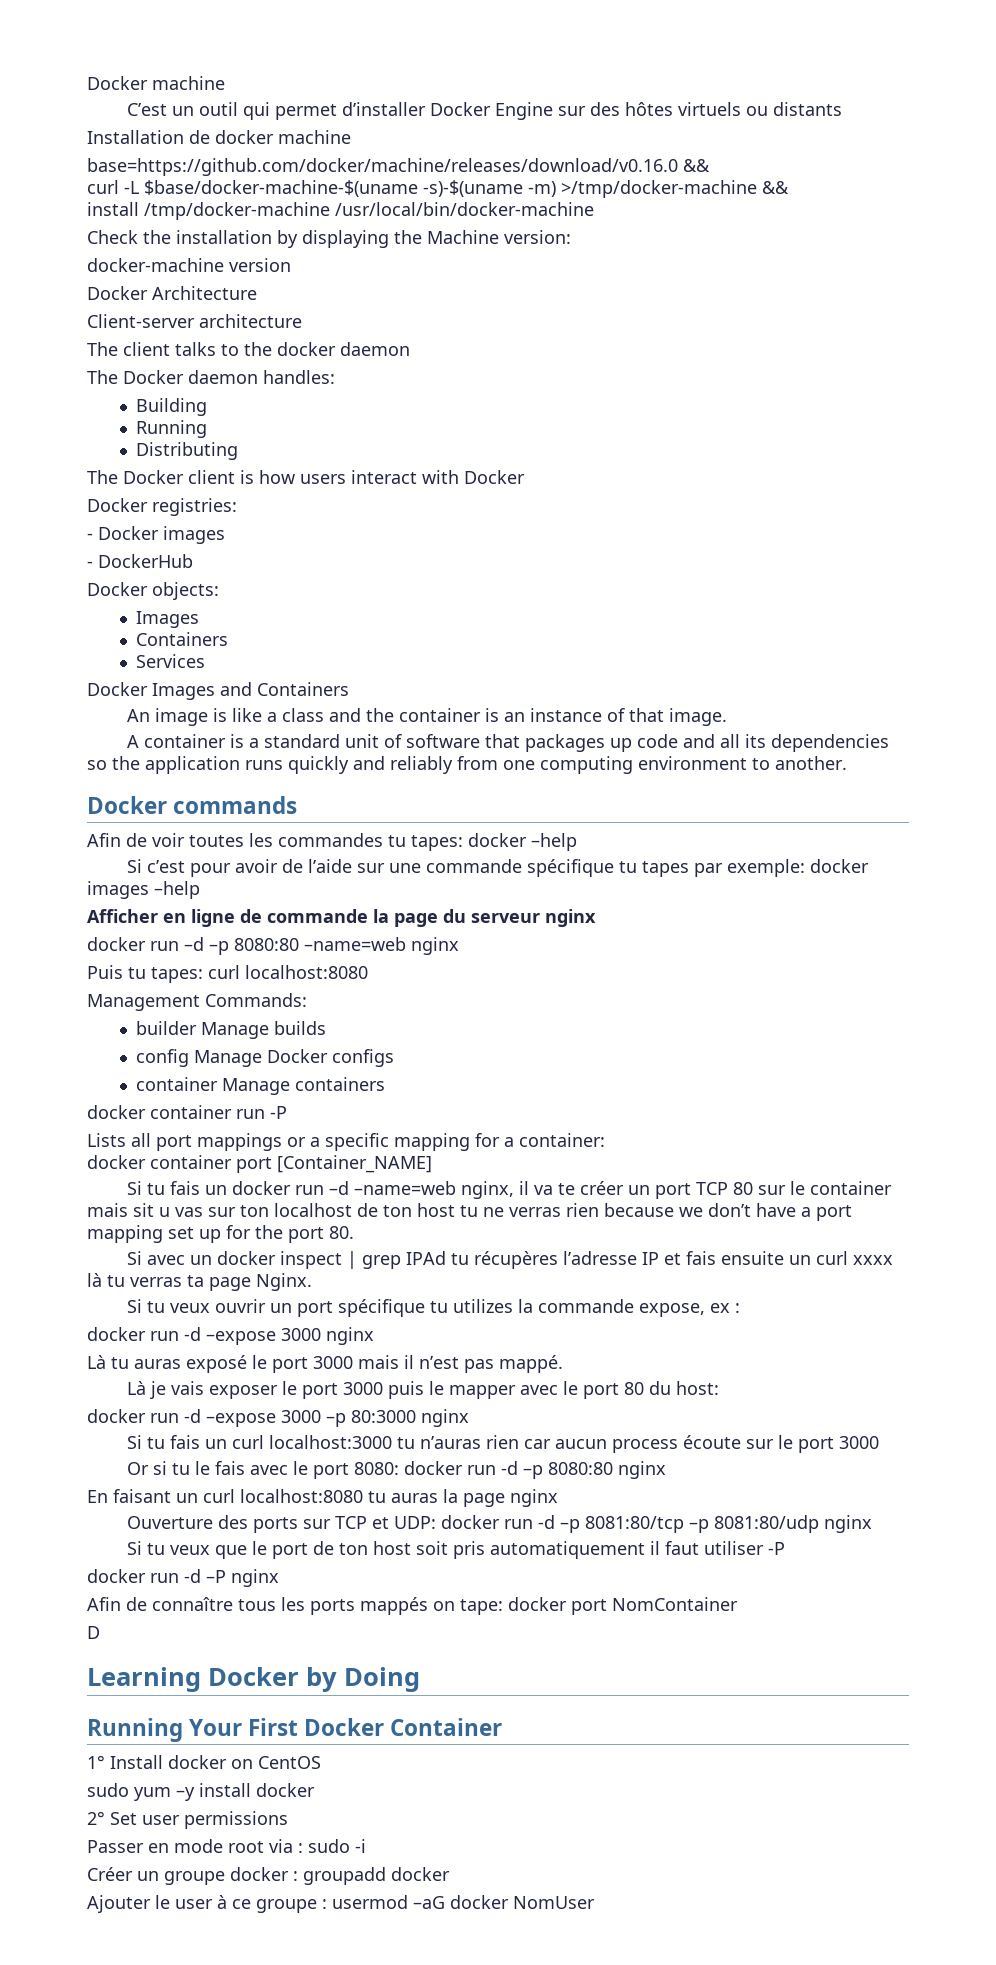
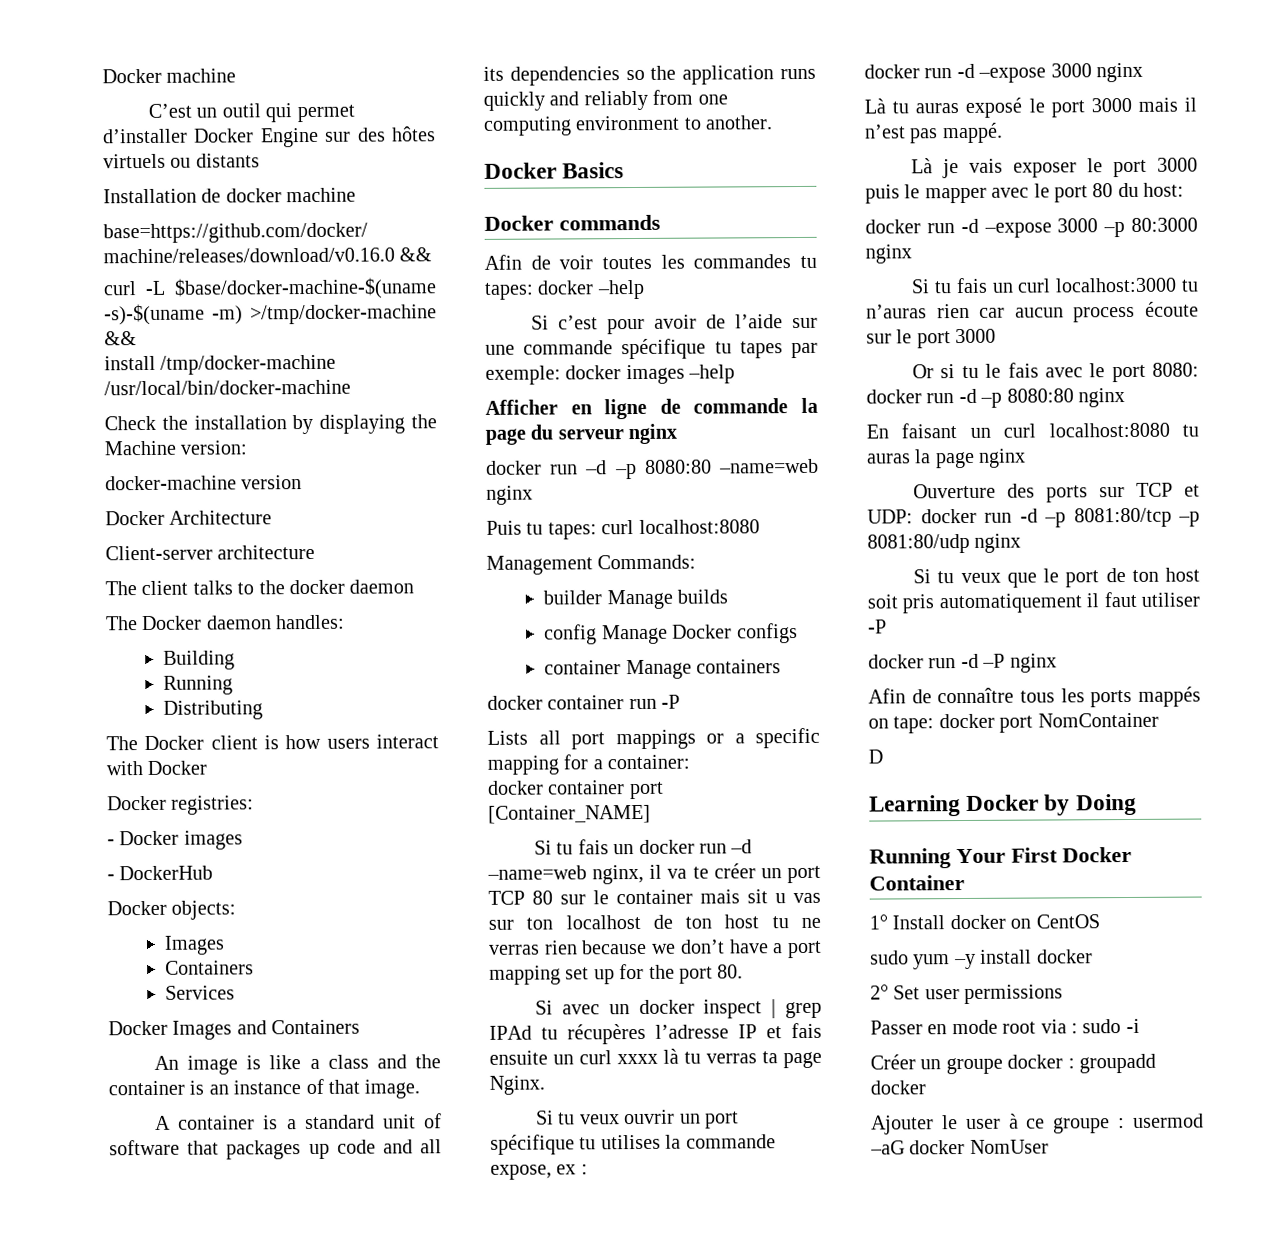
+ Docker Basics
- Si tu veux ouvrir un port spécifique tu utilizes la commande expose, ex :
+ Si tu veux ouvrir un port spécifique tu utilises la commande expose, ex :

